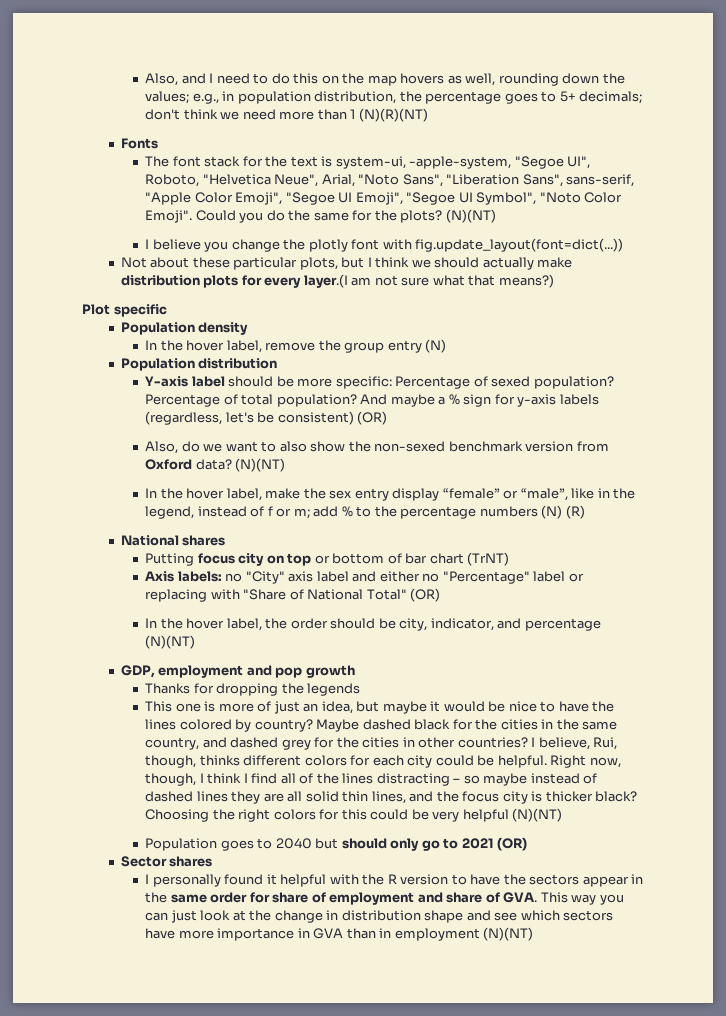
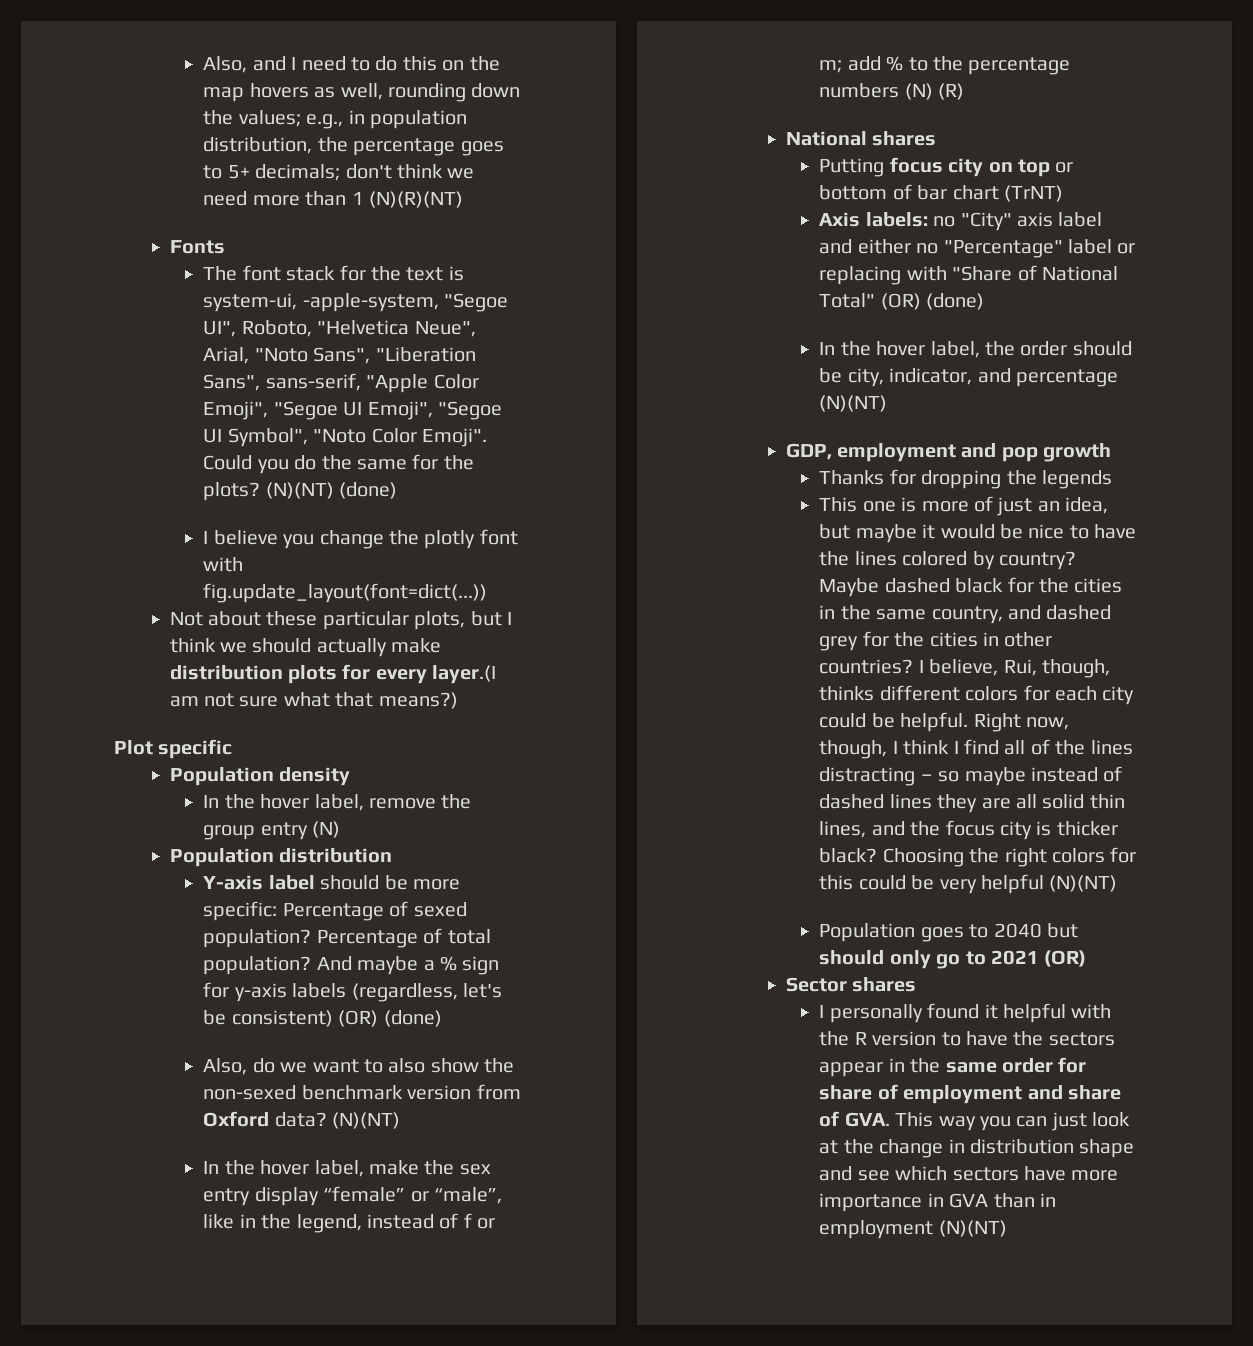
- Could you do the same for the plots? (N)(NT)
+ Could you do the same for the plots? (N)(NT) (done)
- And maybe a % sign for y-axis labels (regardless, let's be consistent) (OR)
+ And maybe a % sign for y-axis labels (regardless, let's be consistent) (OR) (done)
- Axis labels: no "City" axis label and either no "Percentage" label or replacing with "Share of National Total" (OR)
+ Axis labels: no "City" axis label and either no "Percentage" label or replacing with "Share of National Total" (OR) (done)

